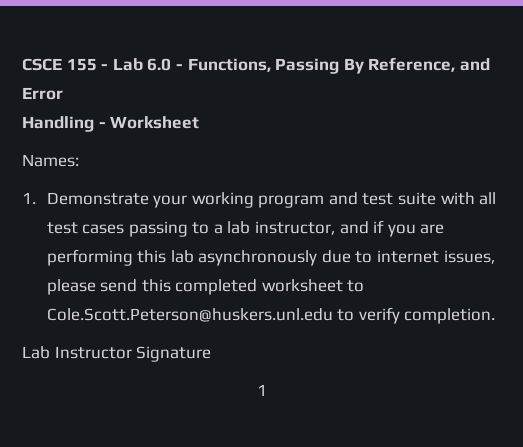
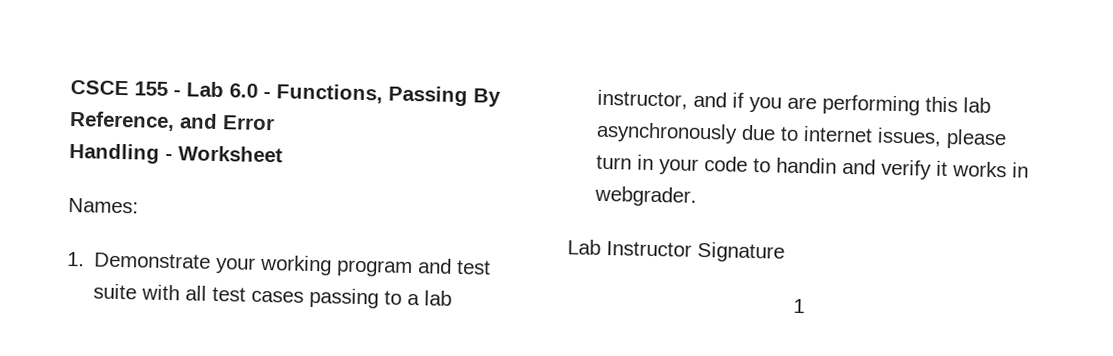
- 1. Demonstrate your working program and test suite with all test cases passing to a lab instructor, and if you are performing this lab asynchronously due to internet issues, please send this completed worksheet to Cole.Scott.Peterson@huskers.unl.edu to verify completion.
+ 1. Demonstrate your working program and test suite with all test cases passing to a lab instructor, and if you are performing this lab asynchronously due to internet issues, please turn in your code to handin and verify it works in webgrader.

